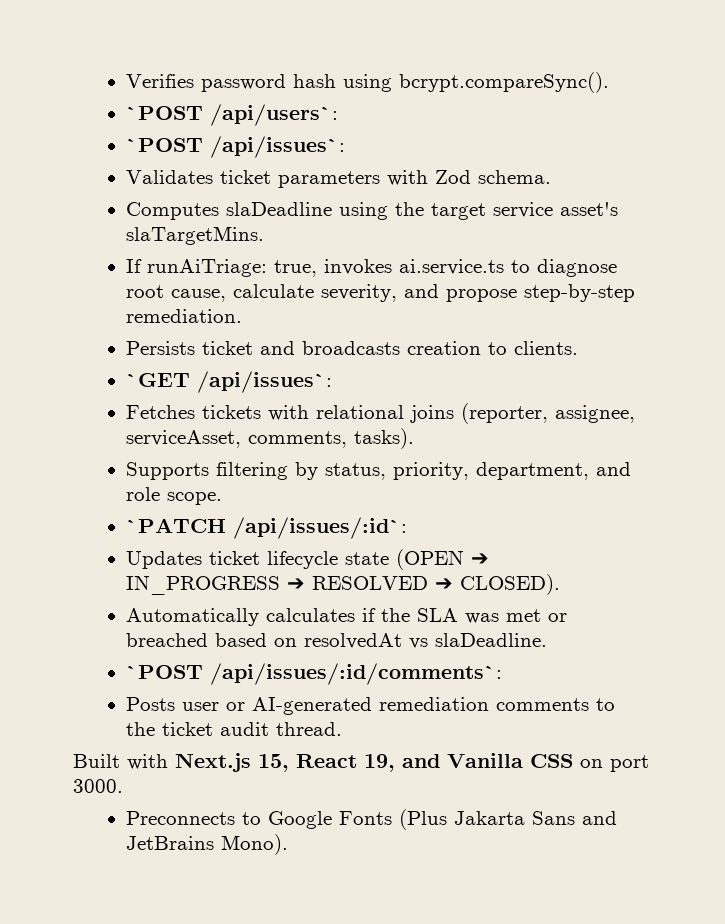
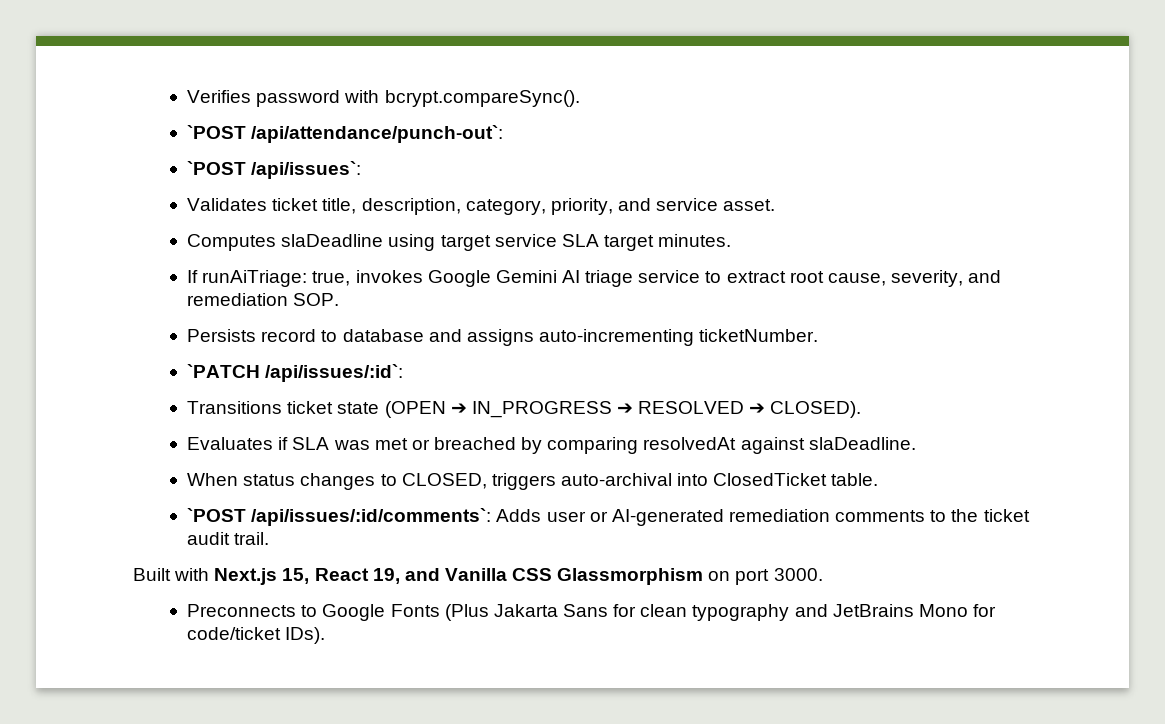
- Verifies password hash using bcrypt.compareSync().
+ Verifies password with bcrypt.compareSync().
- `POST /api/users`:
+ `POST /api/attendance/punch-out`:
- Validates ticket parameters with Zod schema.
+ Validates ticket title, description, category, priority, and service asset.
- Computes slaDeadline using the target service asset's slaTargetMins.
+ Computes slaDeadline using target service SLA target minutes.
- If runAiTriage: true, invokes ai.service.ts to diagnose root cause, calculate severity, and propose step-by-step remediation.
- Persists ticket and broadcasts creation to clients.
- `GET /api/issues`:
- Fetches tickets with relational joins (reporter, assignee, serviceAsset, comments, tasks).
- Supports filtering by status, priority, department, and role scope.
+ If runAiTriage: true, invokes Google Gemini AI triage service to extract root cause, severity, and remediation SOP.
+ Persists record to database and assigns auto-incrementing ticketNumber.
- Updates ticket lifecycle state (OPEN ➔ IN_PROGRESS ➔ RESOLVED ➔ CLOSED).
+ Transitions ticket state (OPEN ➔ IN_PROGRESS ➔ RESOLVED ➔ CLOSED).
- Automatically calculates if the SLA was met or breached based on resolvedAt vs slaDeadline.
+ Evaluates if SLA was met or breached by comparing resolvedAt against slaDeadline.
+ When status changes to CLOSED, triggers auto-archival into ClosedTicket table.
- `POST /api/issues/:id/comments`:
- Posts user or AI-generated remediation comments to the ticket audit thread.
+ `POST /api/issues/:id/comments`: Adds user or AI-generated remediation comments to the ticket audit trail.
- Built with Next.js 15, React 19, and Vanilla CSS on port 3000.
+ Built with Next.js 15, React 19, and Vanilla CSS Glassmorphism on port 3000.
- Preconnects to Google Fonts (Plus Jakarta Sans and JetBrains Mono).
+ Preconnects to Google Fonts (Plus Jakarta Sans for clean typography and JetBrains Mono for code/ticket IDs).

